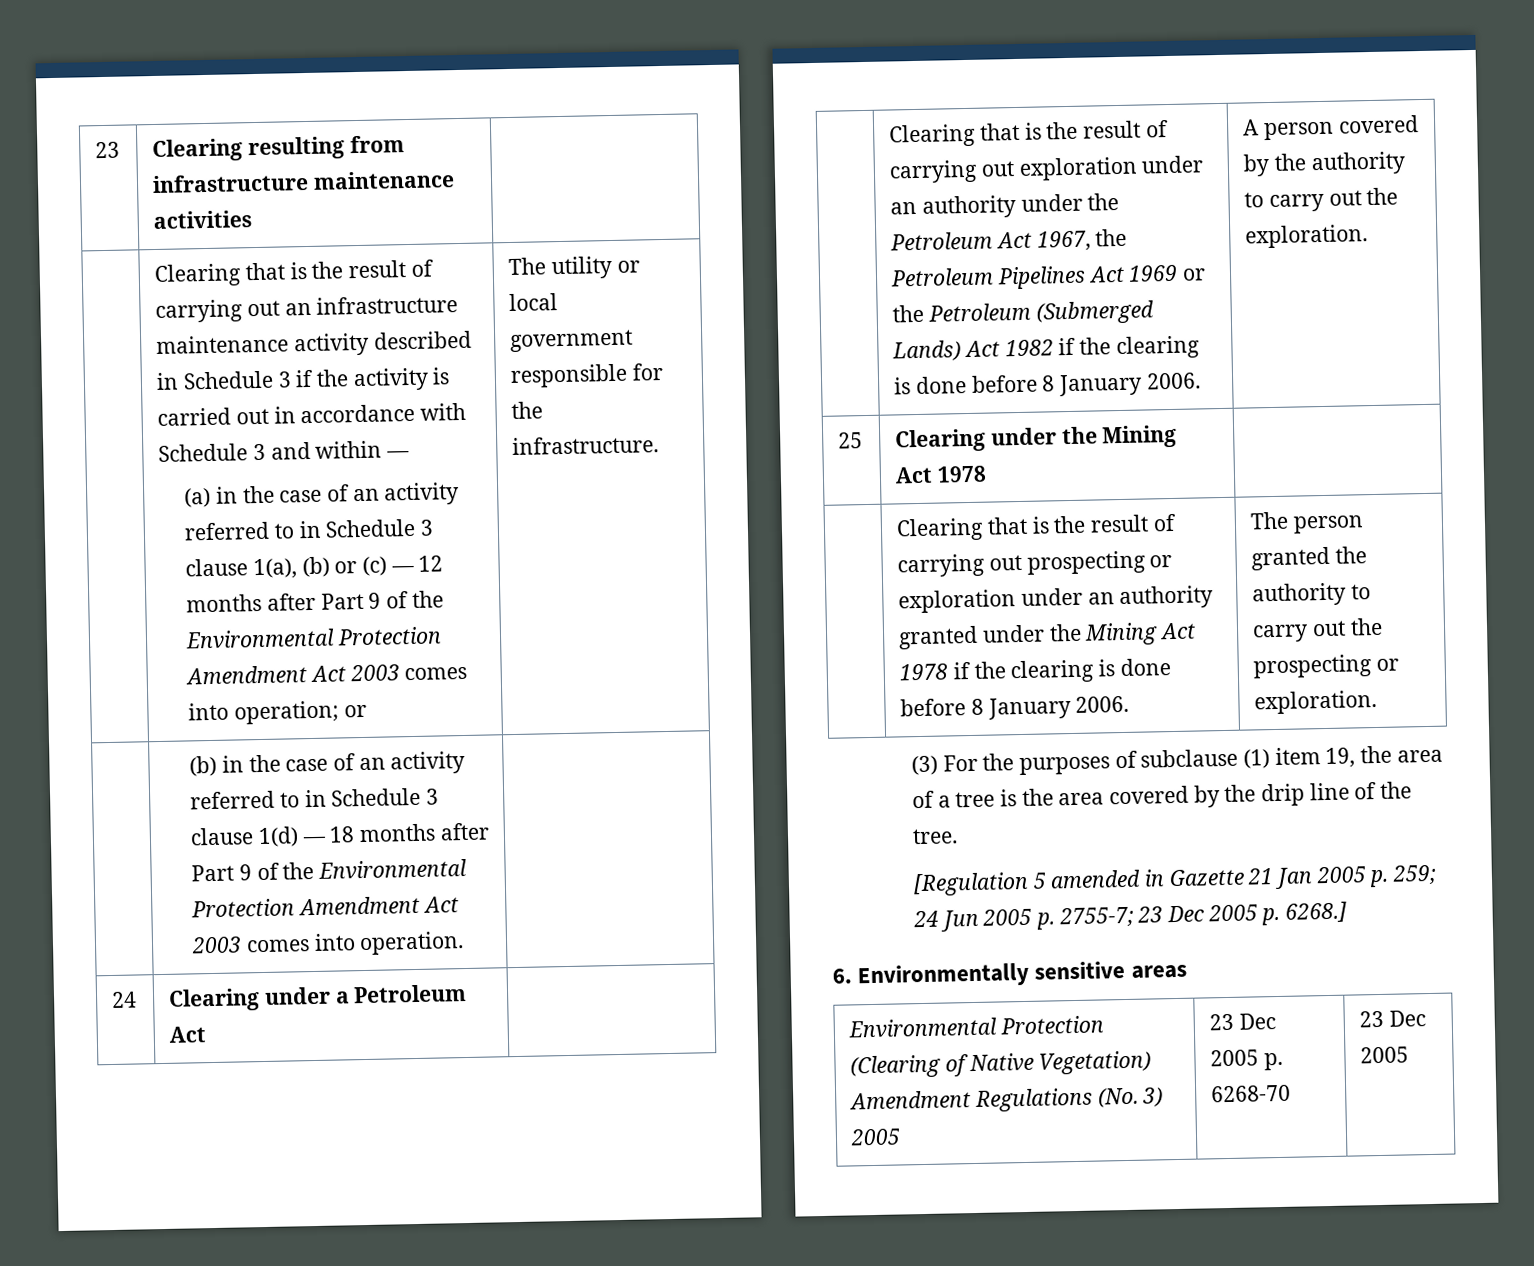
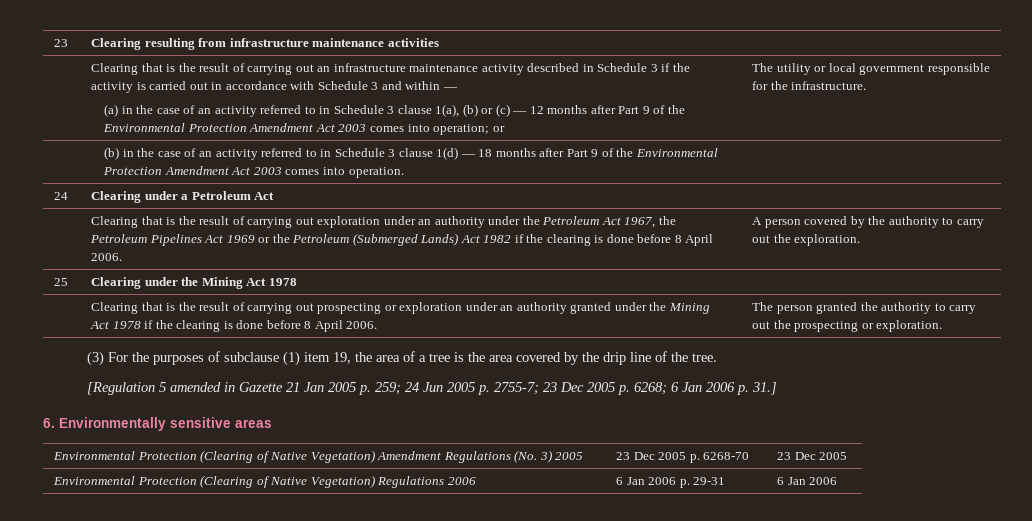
- Clearing that is the result of carrying out exploration under an authority under the Petroleum Act 1967, the Petroleum Pipelines Act 1969 or the Petroleum (Submerged Lands) Act 1982 if the clearing is done before 8 January 2006.
+ Clearing that is the result of carrying out exploration under an authority under the Petroleum Act 1967, the Petroleum Pipelines Act 1969 or the Petroleum (Submerged Lands) Act 1982 if the clearing is done before 8 April 2006.
- Clearing that is the result of carrying out prospecting or exploration under an authority granted under the Mining Act 1978 if the clearing is done before 8 January 2006.
+ Clearing that is the result of carrying out prospecting or exploration under an authority granted under the Mining Act 1978 if the clearing is done before 8 April 2006.
- [Regulation 5 amended in Gazette 21 Jan 2005 p. 259; 24 Jun 2005 p. 2755-7; 23 Dec 2005 p. 6268.]
+ [Regulation 5 amended in Gazette 21 Jan 2005 p. 259; 24 Jun 2005 p. 2755-7; 23 Dec 2005 p. 6268; 6 Jan 2006 p. 31.]
+ Environmental Protection (Clearing of Native Vegetation) Regulations 2006 | 6 Jan 2006 p. 29-31 | 6 Jan 2006

